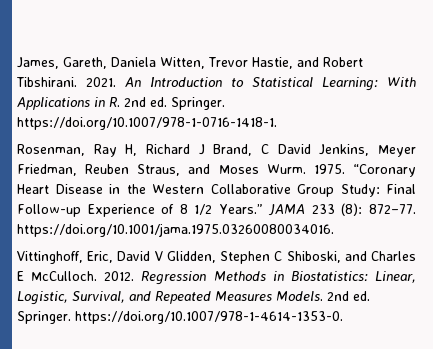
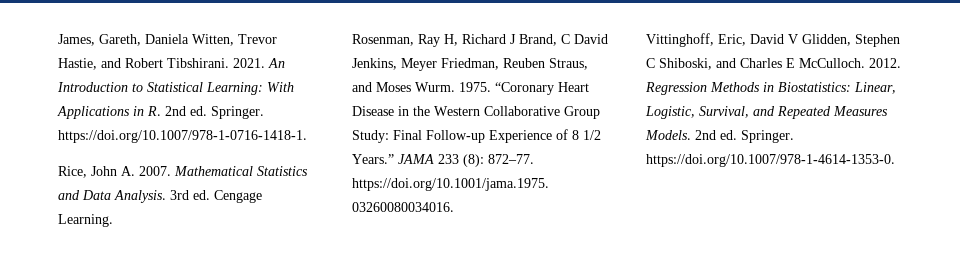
+ Rice, John A. 2007. Mathematical Statistics and Data Analysis. 3rd ed. Cengage Learning.

